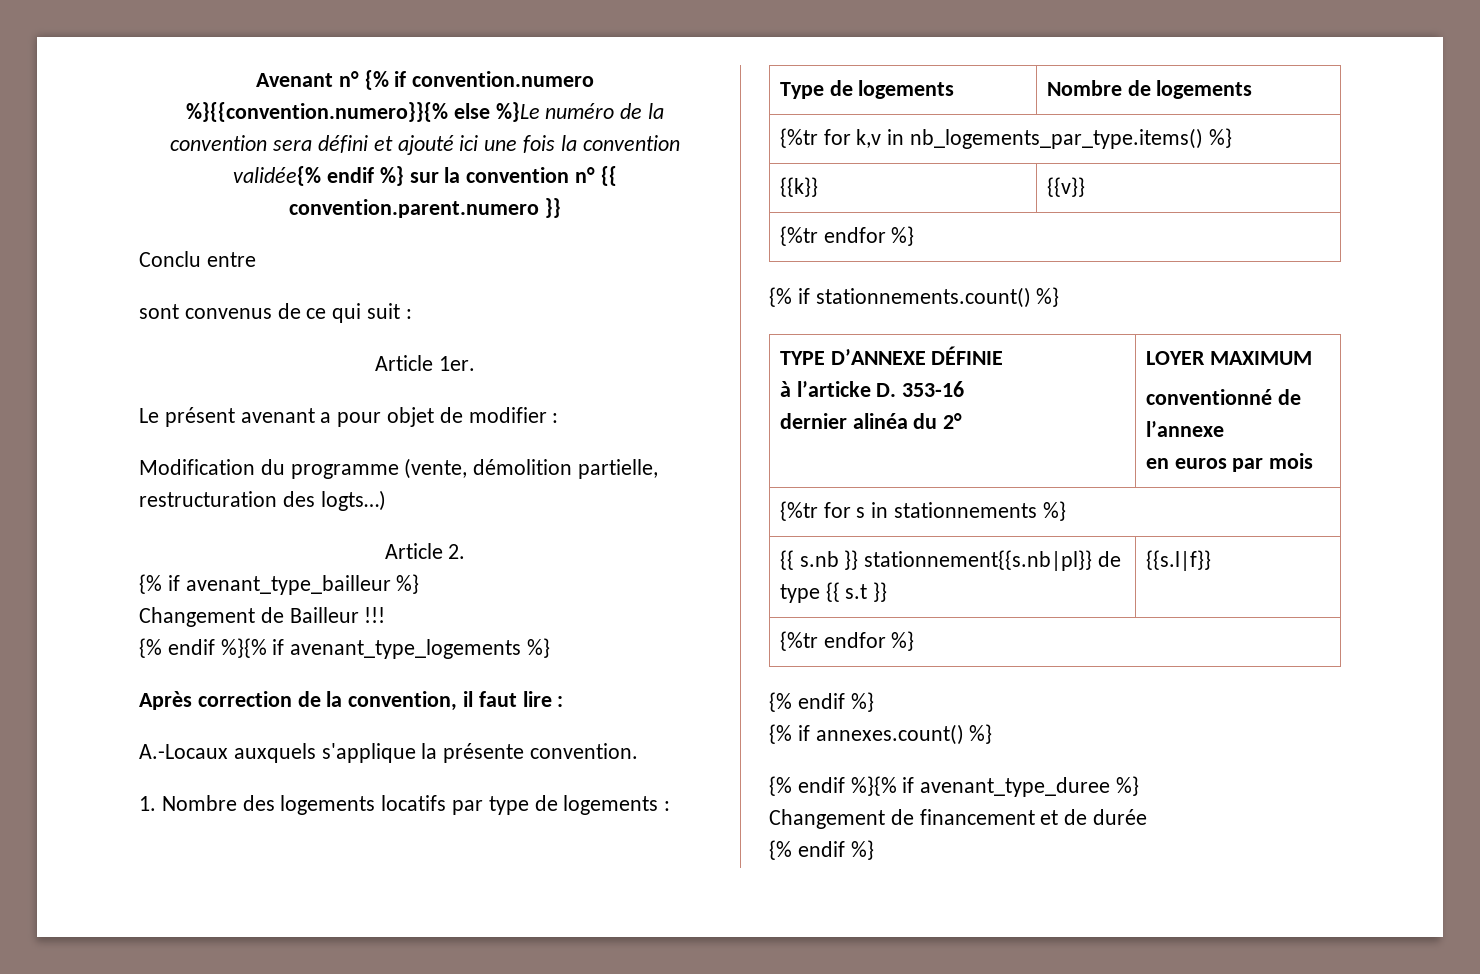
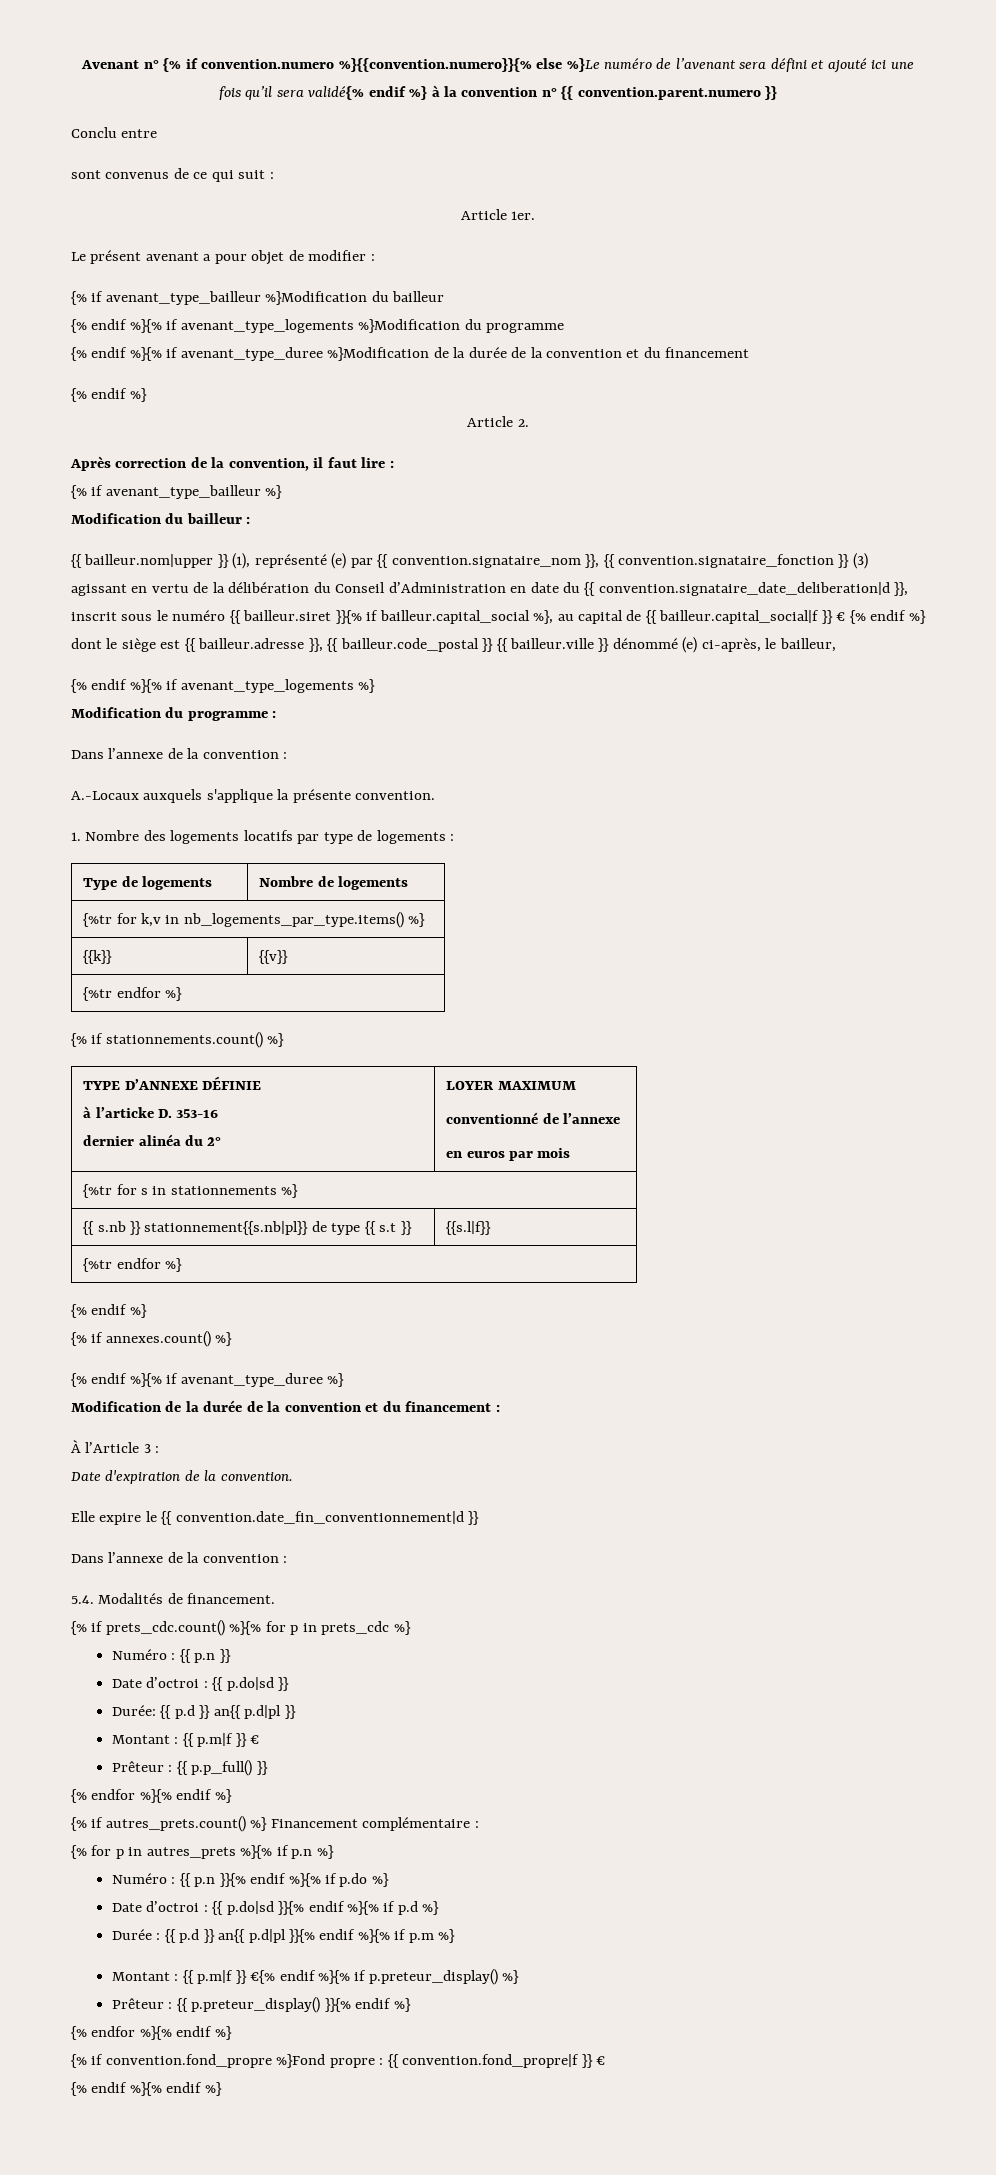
- Avenant n° {% if convention.numero %}{{convention.numero}}{% else %}Le numéro de la convention sera défini et ajouté ici une fois la convention validée{% endif %} sur la convention n° {{ convention.parent.numero }}
+ Avenant n° {% if convention.numero %}{{convention.numero}}{% else %}Le numéro de l’avenant sera défini et ajouté ici une fois qu’il sera validé{% endif %} à la convention n° {{ convention.parent.numero }}
- Modification du programme (vente, démolition partielle, restructuration des logts…)
+ {% if avenant_type_bailleur %}Modification du bailleur
+ {% endif %}{% if avenant_type_logements %}Modification du programme
+ {% endif %}{% if avenant_type_duree %}Modification de la durée de la convention et du financement
+ {% endif %}
  Article 2.
- {% if avenant_type_bailleur %}
- Changement de Bailleur !!!
- {% endif %}{% if avenant_type_logements %}
+ {% if avenant_type_bailleur %}
+ Modification du bailleur :
+ {{ bailleur.nom|upper }} (1), représenté (e) par {{ convention.signataire_nom }}, {{ convention.signataire_fonction }} (3) agissant en vertu de la délibération du Conseil d’Administration en date du {{ convention.signataire_date_deliberation|d }}, inscrit sous le numéro {{ bailleur.siret }}{% if bailleur.capital_social %}, au capital de {{ bailleur.capital_social|f }} € {% endif %} dont le siège est {{ bailleur.adresse }}, {{ bailleur.code_postal }} {{ bailleur.ville }} dénommé (e) ci-après, le bailleur,
+ {% endif %}{% if avenant_type_logements %}
+ Modification du programme :
+ Dans l’annexe de la convention :
- Changement de financement et de durée
- {% endif %}
+ Modification de la durée de la convention et du financement :
+ À l’Article 3 :
+ Date d'expiration de la convention.
+ Elle expire le {{ convention.date_fin_conventionnement|d }}
+ Dans l’annexe de la convention :
+ 5.4. Modalités de financement.
+ {% if prets_cdc.count() %}{% for p in prets_cdc %}
+ Numéro : {{ p.n }}
+ Date d’octroi : {{ p.do|sd }}
+ Durée: {{ p.d }} an{{ p.d|pl }}
+ Montant : {{ p.m|f }} €
+ Prêteur : {{ p.p_full() }}
+ {% endfor %}{% endif %}
+ {% if autres_prets.count() %} Financement complémentaire :
+ {% for p in autres_prets %}{% if p.n %}
+ Numéro : {{ p.n }}{% endif %}{% if p.do %}
+ Date d’octroi : {{ p.do|sd }}{% endif %}{% if p.d %}
+ Durée : {{ p.d }} an{{ p.d|pl }}{% endif %}{% if p.m %}
+ Montant : {{ p.m|f }} €{% endif %}{% if p.preteur_display() %}
+ Prêteur : {{ p.preteur_display() }}{% endif %}
+ {% endfor %}{% endif %}
+ {% if convention.fond_propre %}Fond propre : {{ convention.fond_propre|f }} €
+ {% endif %}{% endif %}

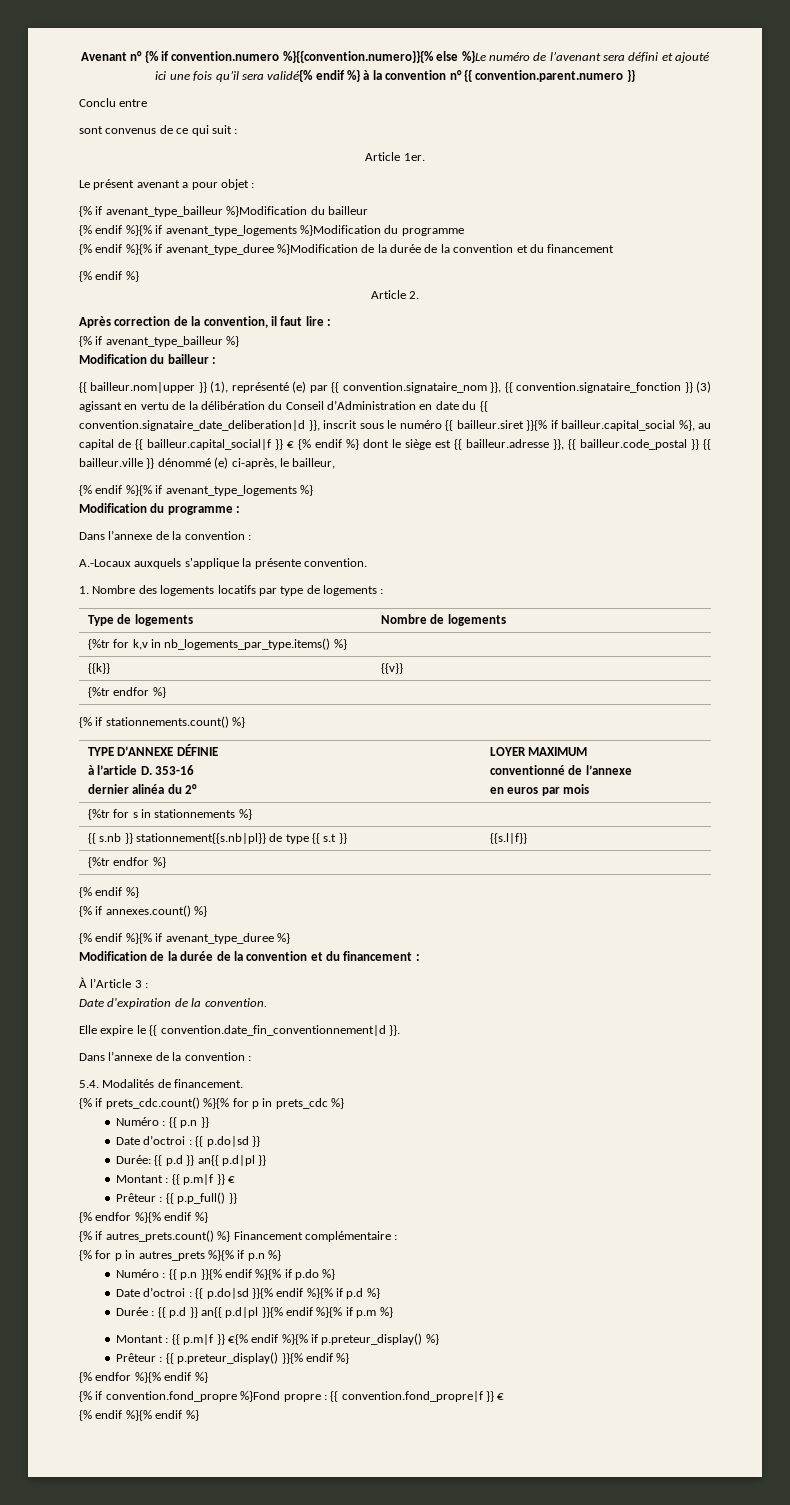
- Le présent avenant a pour objet de modifier :
+ Le présent avenant a pour objet :
  TYPE D’ANNEXE DÉFINIE
- à l’articke D. 353-16
+ à l’article D. 353-16
- Elle expire le {{ convention.date_fin_conventionnement|d }}
+ Elle expire le {{ convention.date_fin_conventionnement|d }}.

